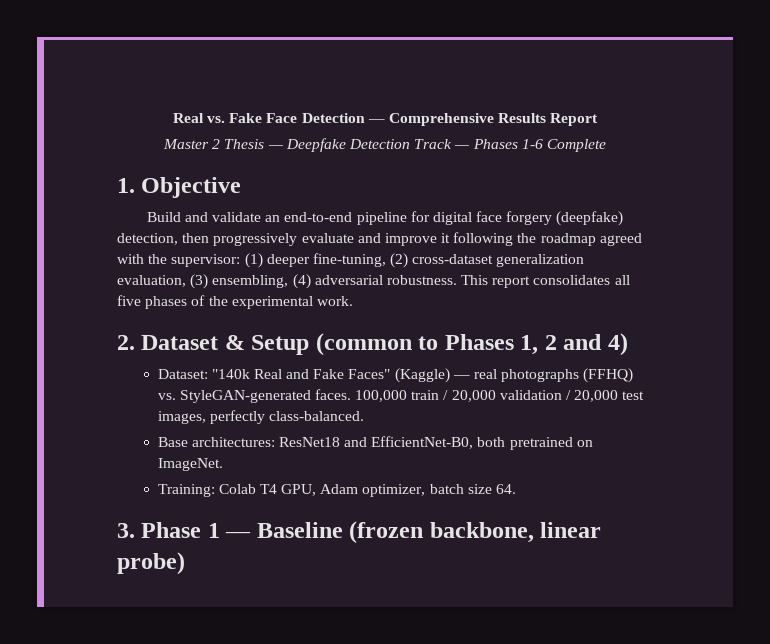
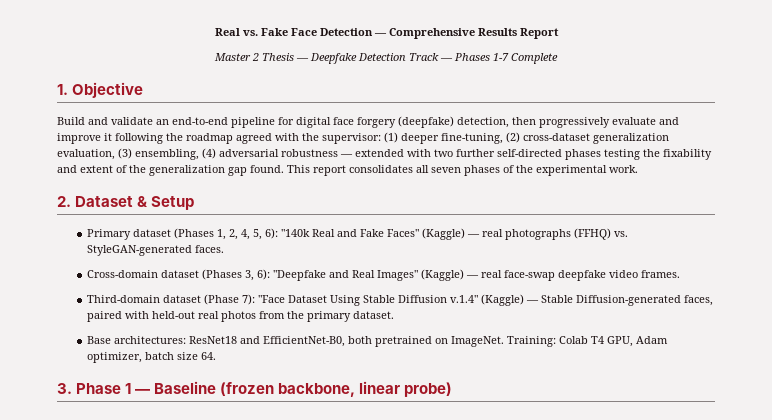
- Master 2 Thesis — Deepfake Detection Track — Phases 1-6 Complete
+ Master 2 Thesis — Deepfake Detection Track — Phases 1-7 Complete
- Build and validate an end-to-end pipeline for digital face forgery (deepfake) detection, then progressively evaluate and improve it following the roadmap agreed with the supervisor: (1) deeper fine-tuning, (2) cross-dataset generalization evaluation, (3) ensembling, (4) adversarial robustness.
+ Build and validate an end-to-end pipeline for digital face forgery (deepfake) detection, then progressively evaluate and improve it following the roadmap agreed with the supervisor: (1) deeper fine-tuning, (2) cross-dataset generalization evaluation, (3) ensembling, (4) adversarial robustness — extended with two further self-directed phases testing the fixability and extent of the generalization gap found.
- This report consolidates all five phases of the experimental work.
+ This report consolidates all seven phases of the experimental work.
- 2. Dataset & Setup (common to Phases 1, 2 and 4)
- Dataset: "140k Real and Fake Faces" (Kaggle) — real photographs (FFHQ) vs. StyleGAN-generated faces. 100,000 train / 20,000 validation / 20,000 test images, perfectly class-balanced.
+ 2. Dataset & Setup
+ Primary dataset (Phases 1, 2, 4, 5, 6): "140k Real and Fake Faces" (Kaggle) — real photographs (FFHQ) vs. StyleGAN-generated faces.
+ Cross-domain dataset (Phases 3, 6): "Deepfake and Real Images" (Kaggle) — real face-swap deepfake video frames.
+ Third-domain dataset (Phase 7): "Face Dataset Using Stable Diffusion v.1.4" (Kaggle) — Stable Diffusion-generated faces, paired with held-out real photos from the primary dataset.
- Base architectures: ResNet18 and EfficientNet-B0, both pretrained on ImageNet.
- Training: Colab T4 GPU, Adam optimizer, batch size 64.
+ Base architectures: ResNet18 and EfficientNet-B0, both pretrained on ImageNet. Training: Colab T4 GPU, Adam optimizer, batch size 64.

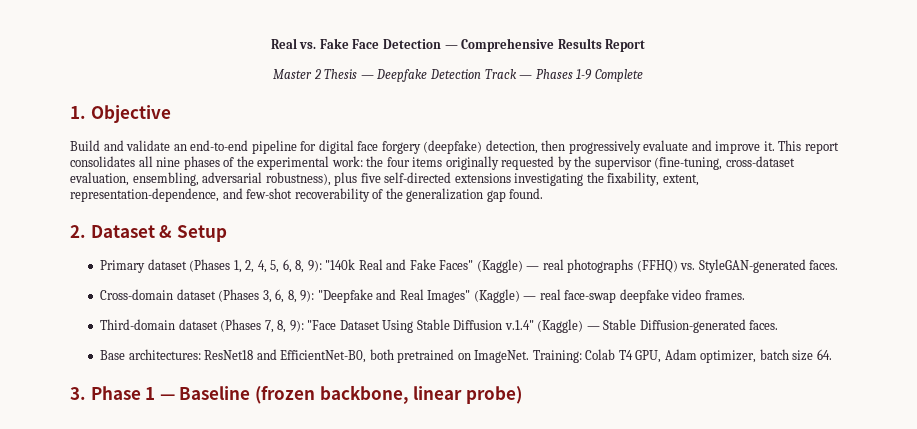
- Master 2 Thesis — Deepfake Detection Track — Phases 1-7 Complete
+ Master 2 Thesis — Deepfake Detection Track — Phases 1-9 Complete
- Build and validate an end-to-end pipeline for digital face forgery (deepfake) detection, then progressively evaluate and improve it following the roadmap agreed with the supervisor: (1) deeper fine-tuning, (2) cross-dataset generalization evaluation, (3) ensembling, (4) adversarial robustness — extended with two further self-directed phases testing the fixability and extent of the generalization gap found. This report consolidates all seven phases of the experimental work.
+ Build and validate an end-to-end pipeline for digital face forgery (deepfake) detection, then progressively evaluate and improve it. This report consolidates all nine phases of the experimental work: the four items originally requested by the supervisor (fine-tuning, cross-dataset evaluation, ensembling, adversarial robustness), plus five self-directed extensions investigating the fixability, extent, representation-dependence, and few-shot recoverability of the generalization gap found.
- Primary dataset (Phases 1, 2, 4, 5, 6): "140k Real and Fake Faces" (Kaggle) — real photographs (FFHQ) vs. StyleGAN-generated faces.
+ Primary dataset (Phases 1, 2, 4, 5, 6, 8, 9): "140k Real and Fake Faces" (Kaggle) — real photographs (FFHQ) vs. StyleGAN-generated faces.
- Cross-domain dataset (Phases 3, 6): "Deepfake and Real Images" (Kaggle) — real face-swap deepfake video frames.
+ Cross-domain dataset (Phases 3, 6, 8, 9): "Deepfake and Real Images" (Kaggle) — real face-swap deepfake video frames.
- Third-domain dataset (Phase 7): "Face Dataset Using Stable Diffusion v.1.4" (Kaggle) — Stable Diffusion-generated faces, paired with held-out real photos from the primary dataset.
+ Third-domain dataset (Phases 7, 8, 9): "Face Dataset Using Stable Diffusion v.1.4" (Kaggle) — Stable Diffusion-generated faces.

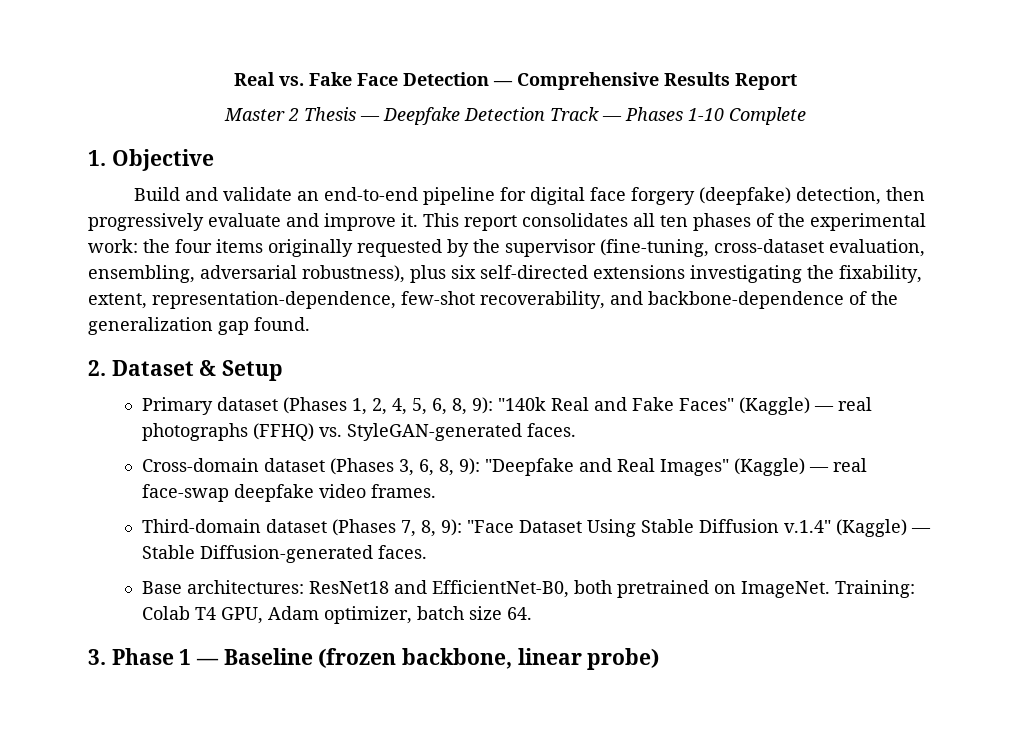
- Master 2 Thesis — Deepfake Detection Track — Phases 1-9 Complete
+ Master 2 Thesis — Deepfake Detection Track — Phases 1-10 Complete
- This report consolidates all nine phases of the experimental work: the four items originally requested by the supervisor (fine-tuning, cross-dataset evaluation, ensembling, adversarial robustness), plus five self-directed extensions investigating the fixability, extent, representation-dependence, and few-shot recoverability of the generalization gap found.
+ This report consolidates all ten phases of the experimental work: the four items originally requested by the supervisor (fine-tuning, cross-dataset evaluation, ensembling, adversarial robustness), plus six self-directed extensions investigating the fixability, extent, representation-dependence, few-shot recoverability, and backbone-dependence of the generalization gap found.

